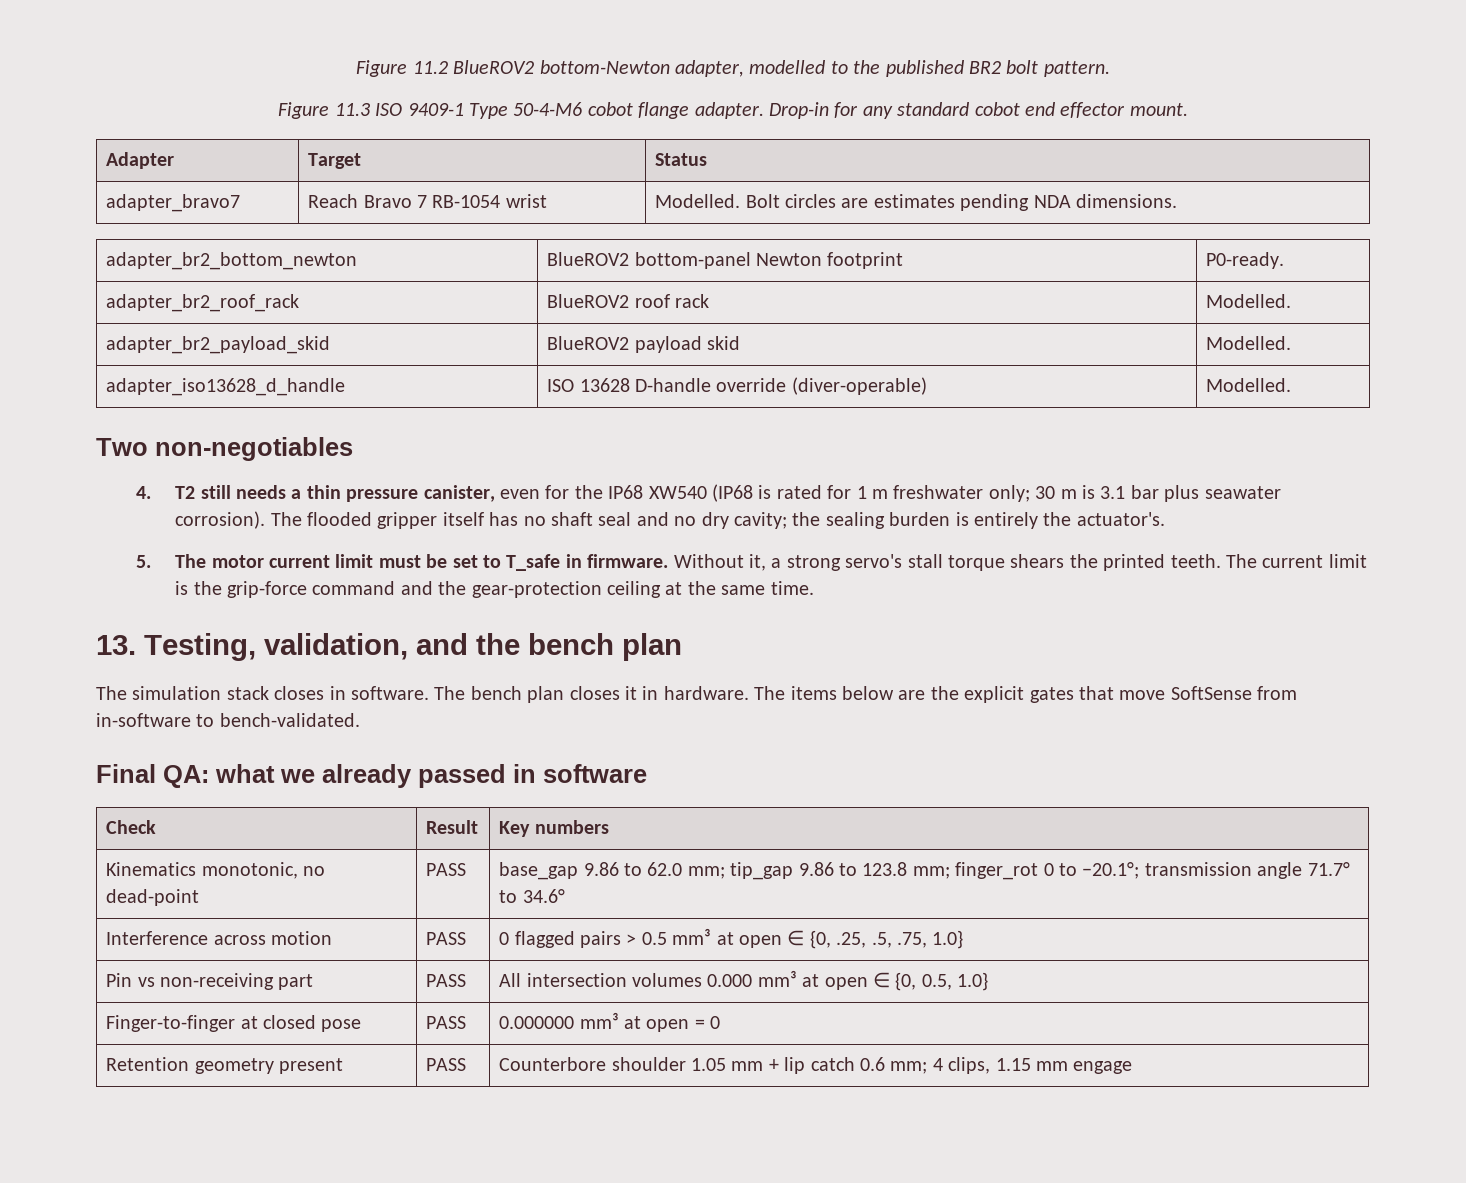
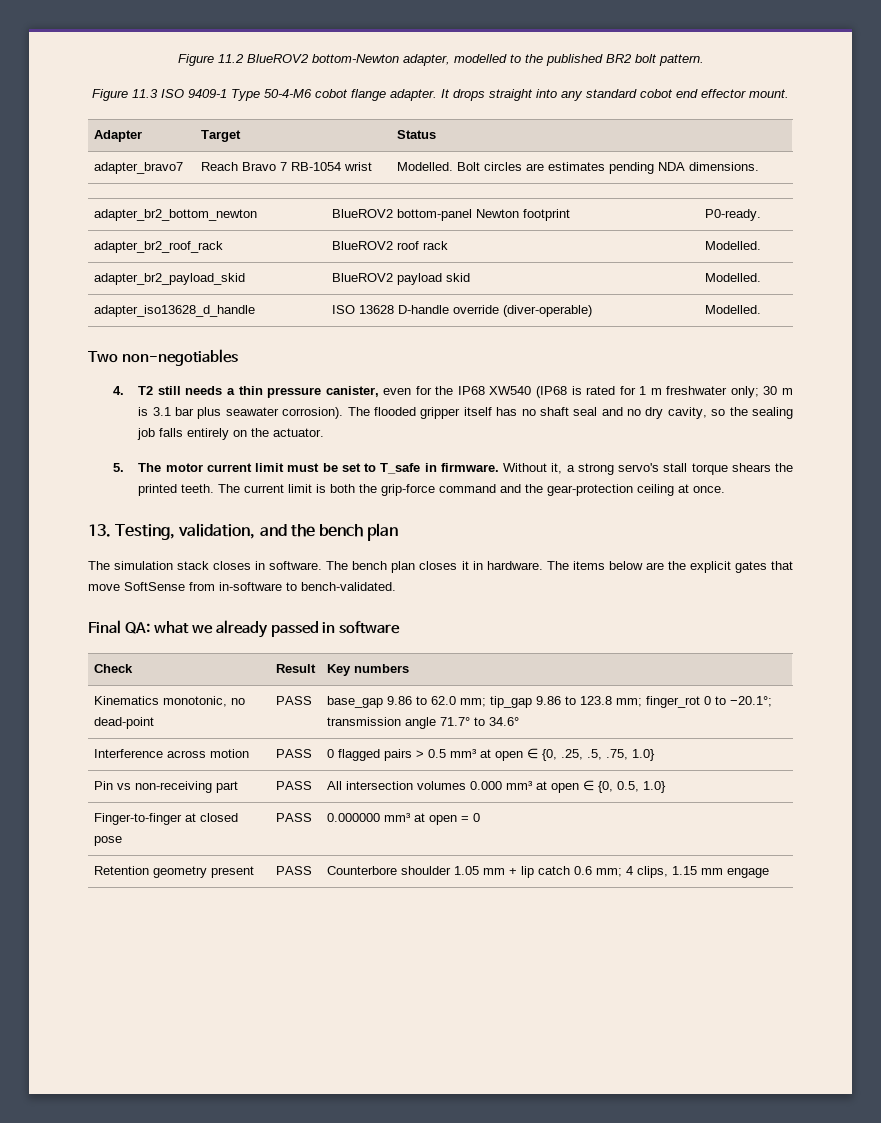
- Drop-in for any standard cobot end effector mount.
+ It drops straight into any standard cobot end effector mount.
- The flooded gripper itself has no shaft seal and no dry cavity; the sealing burden is entirely the actuator's.
+ The flooded gripper itself has no shaft seal and no dry cavity, so the sealing job falls entirely on the actuator.
- The current limit is the grip-force command and the gear-protection ceiling at the same time.
+ The current limit is both the grip-force command and the gear-protection ceiling at once.

